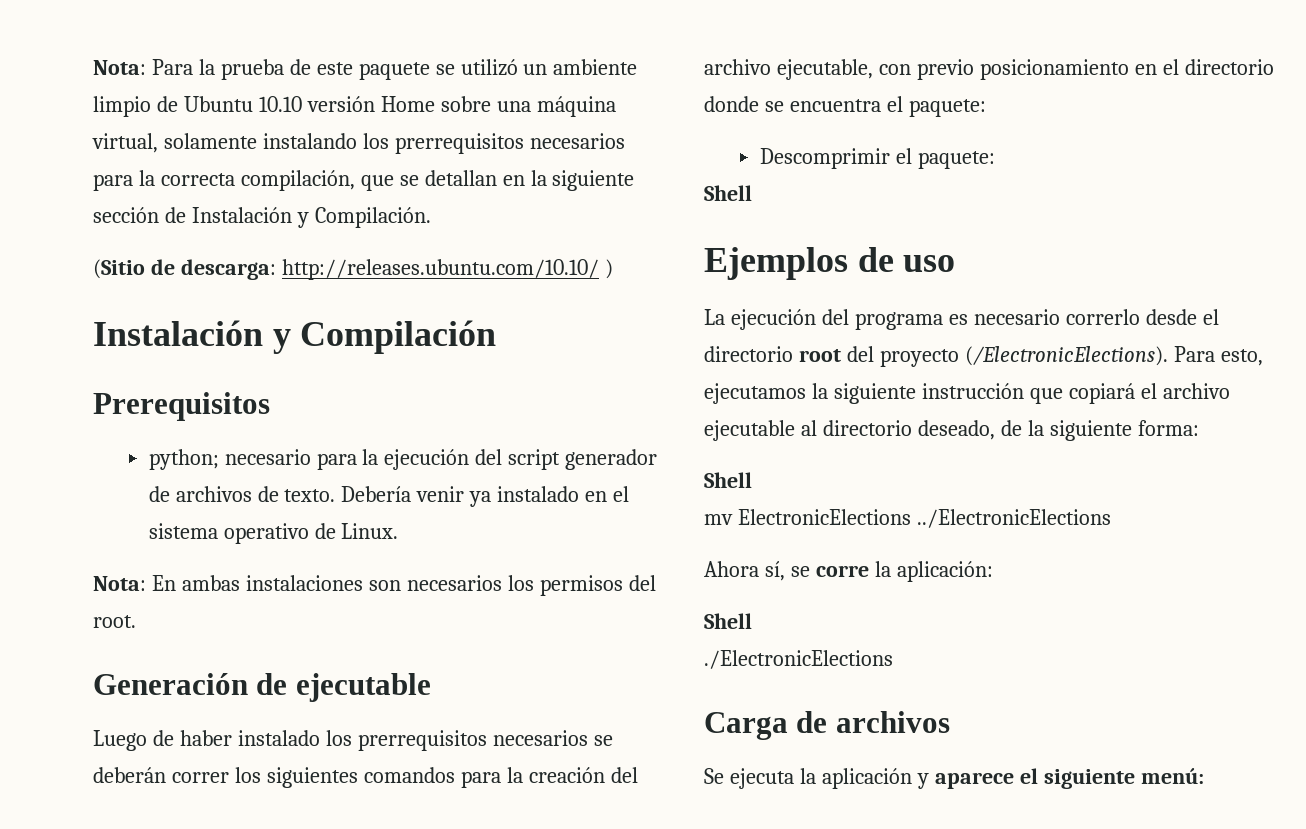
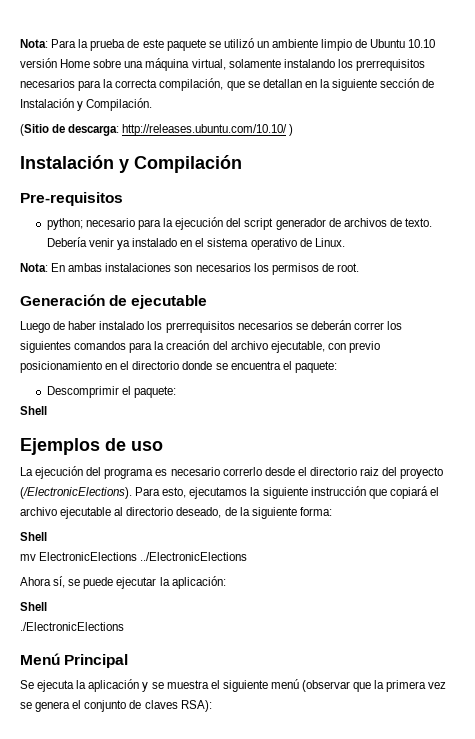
- Prerequisitos
+ Pre-requisitos
- Nota: En ambas instalaciones son necesarios los permisos del root.
+ Nota: En ambas instalaciones son necesarios los permisos de root.
- La ejecución del programa es necesario correrlo desde el directorio root del proyecto (/ElectronicElections).
+ La ejecución del programa es necesario correrlo desde el directorio raiz del proyecto (/ElectronicElections).
- Ahora sí, se corre la aplicación:
+ Ahora sí, se puede ejecutar la aplicación:
- Carga de archivos
+ Menú Principal
- Se ejecuta la aplicación y aparece el siguiente menú:
+ Se ejecuta la aplicación y se muestra el siguiente menú (observar que la primera vez se genera el conjunto de claves RSA):

